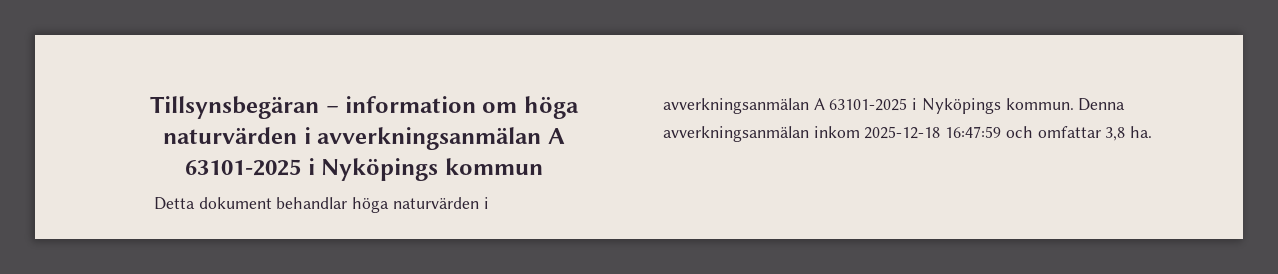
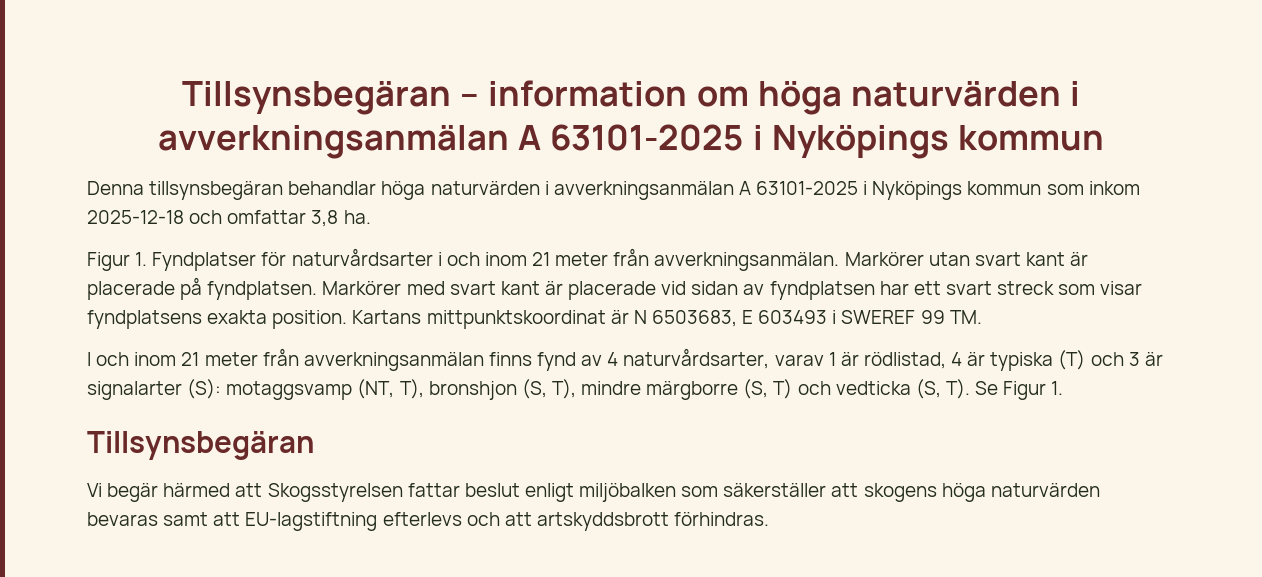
- Detta dokument behandlar höga naturvärden i avverkningsanmälan A 63101-2025 i Nyköpings kommun. Denna avverkningsanmälan inkom 2025-12-18 16:47:59 och omfattar 3,8 ha.
+ Denna tillsynsbegäran behandlar höga naturvärden i avverkningsanmälan A 63101-2025 i Nyköpings kommun som inkom 2025-12-18 och omfattar 3,8 ha.
+ Figur 1. Fyndplatser för naturvårdsarter i och inom 21 meter från avverkningsanmälan. Markörer utan svart kant är placerade på fyndplatsen. Markörer med svart kant är placerade vid sidan av fyndplatsen har ett svart streck som visar fyndplatsens exakta position. Kartans mittpunktskoordinat är N 6503683, E 603493 i SWEREF 99 TM.
+ I och inom 21 meter från avverkningsanmälan finns fynd av 4 naturvårdsarter, varav 1 är rödlistad, 4 är typiska (T) och 3 är signalarter (S): motaggsvamp (NT, T), bronshjon (S, T), mindre märgborre (S, T) och vedticka (S, T). Se Figur 1.
+ Tillsynsbegäran
+ Vi begär härmed att Skogsstyrelsen fattar beslut enligt miljöbalken som säkerställer att skogens höga naturvärden bevaras samt att EU-lagstiftning efterlevs och att artskyddsbrott förhindras.

